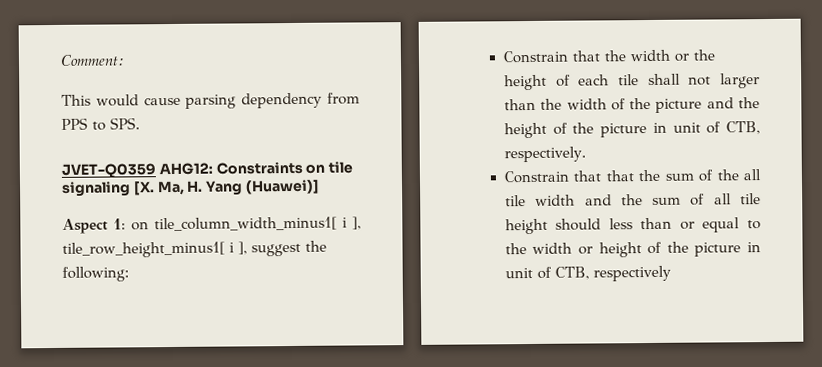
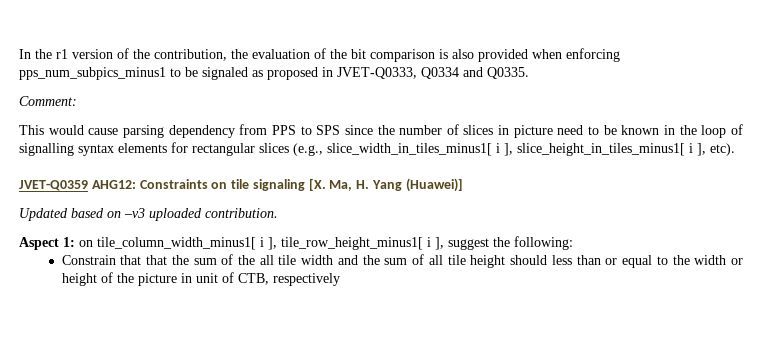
+ In the r1 version of the contribution, the evaluation of the bit comparison is also provided when enforcing pps_num_subpics_minus1 to be signaled as proposed in JVET-Q0333, Q0334 and Q0335.
- This would cause parsing dependency from PPS to SPS.
+ This would cause parsing dependency from PPS to SPS since the number of slices in picture need to be known in the loop of signalling syntax elements for rectangular slices (e.g., slice_width_in_tiles_minus1[ i ], slice_height_in_tiles_minus1[ i ], etc).
+ Updated based on –v3 uploaded contribution.
- Constrain that the width or the height of each tile shall not larger than the width of the picture and the height of the picture in unit of CTB, respectively.

